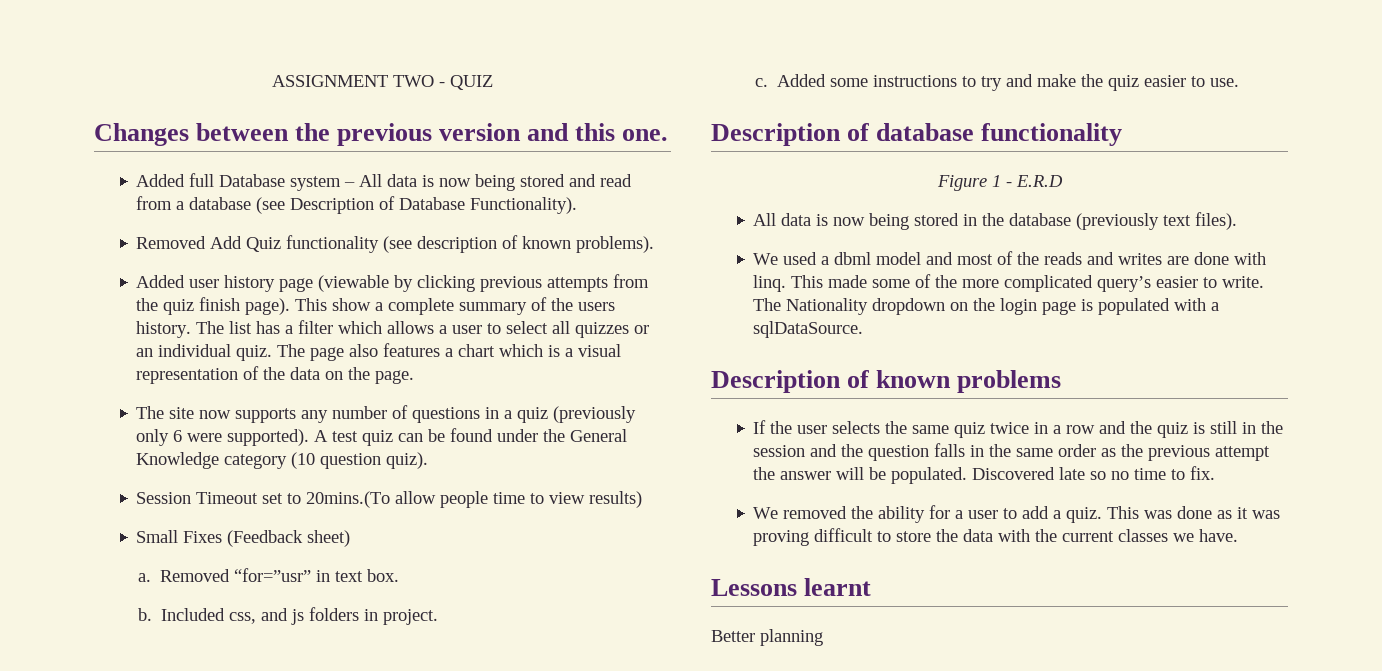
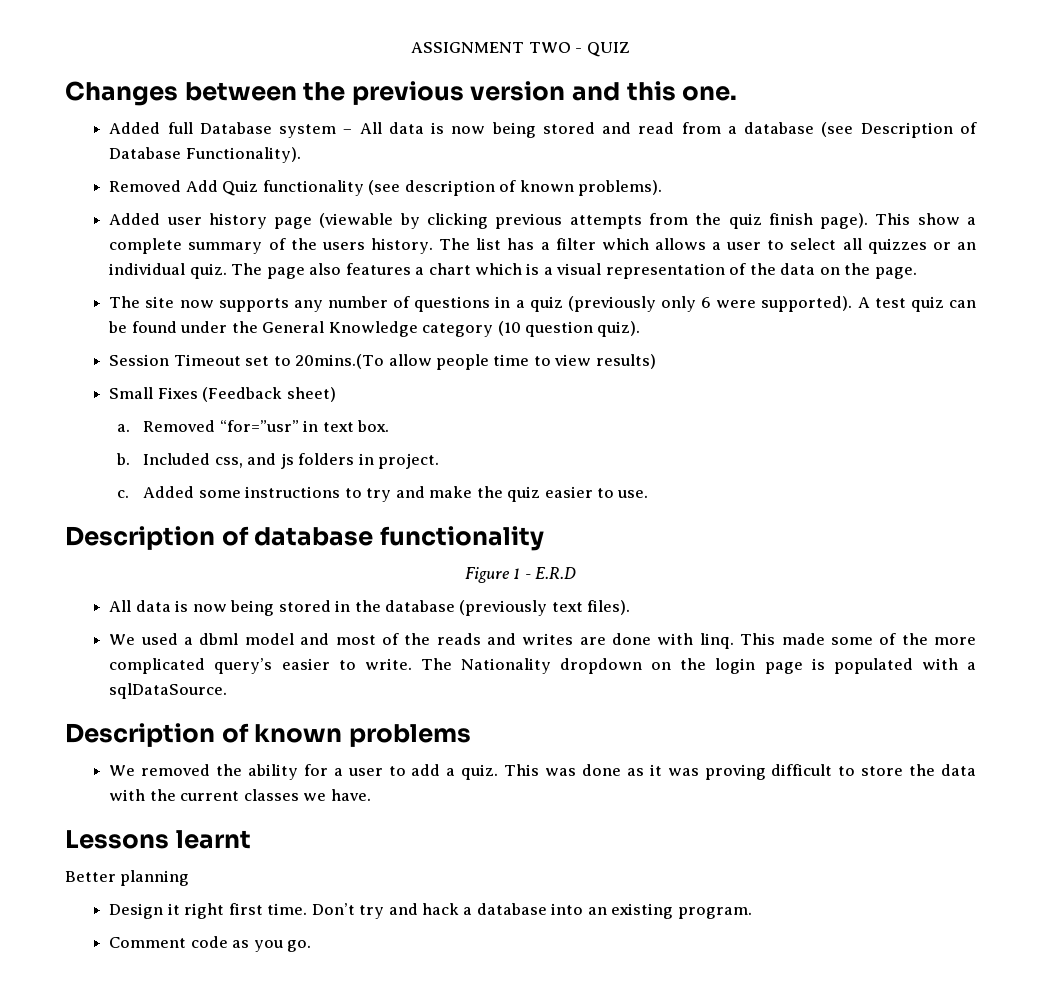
- If the user selects the same quiz twice in a row and the quiz is still in the session and the question falls in the same order as the previous attempt the answer will be populated. Discovered late so no time to fix.
+ Design it right first time. Don’t try and hack a database into an existing program.
+ Comment code as you go.

